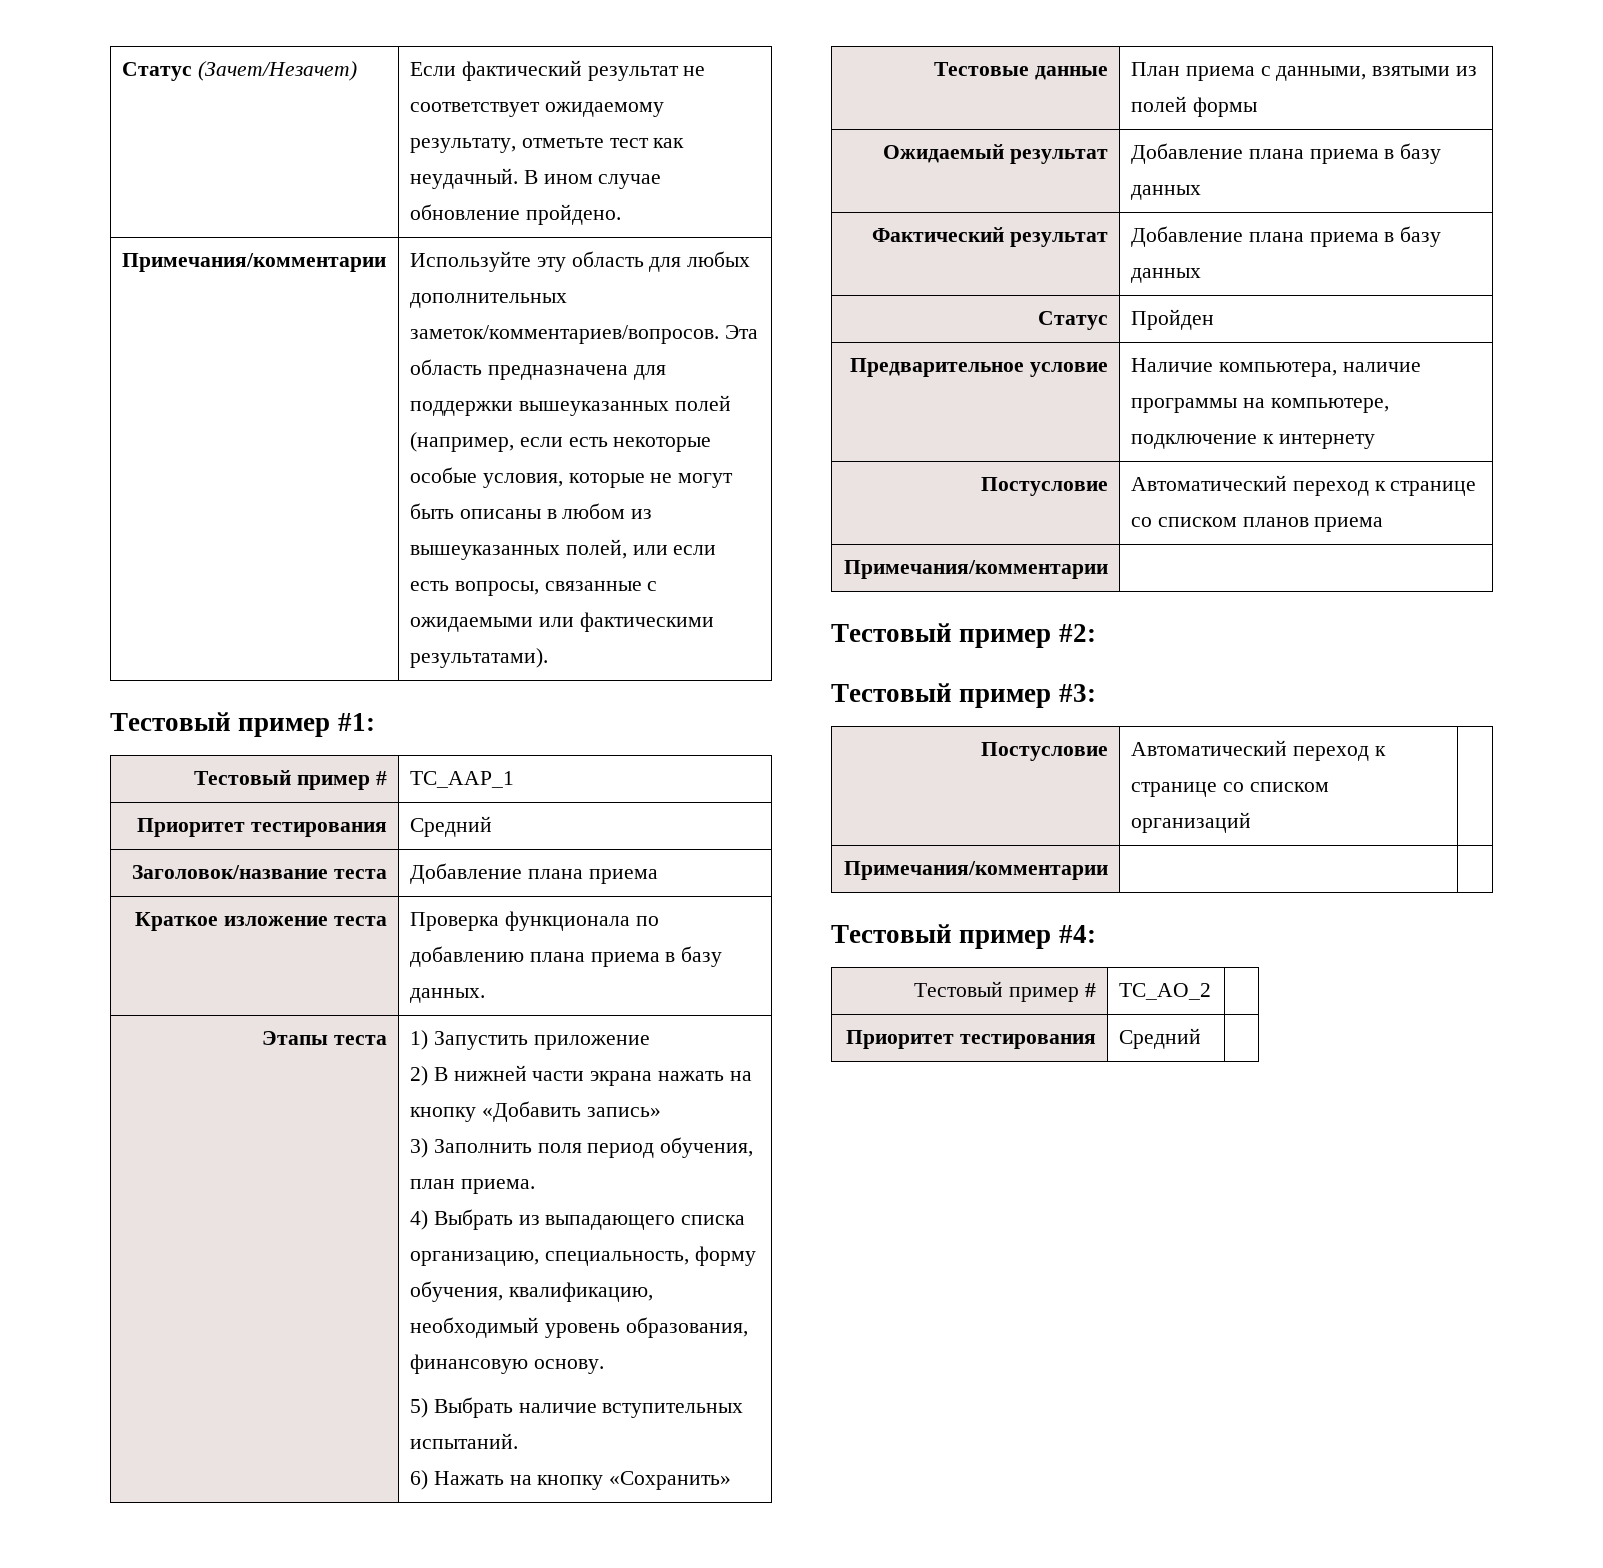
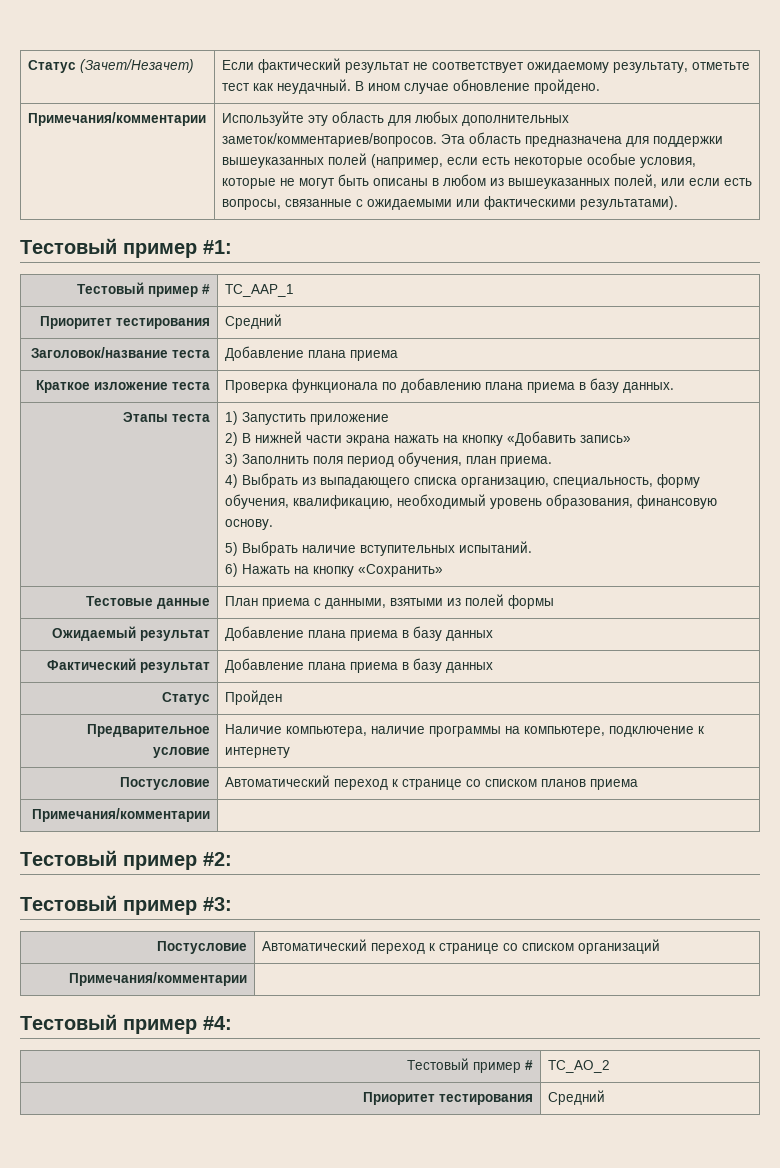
- Постусловие | Автоматический переход к странице со списком организаций |
- Примечания/комментарии | |
+ Постусловие | Автоматический переход к странице со списком организаций
+ Примечания/комментарии |
- Тестовый пример # | TC_AO_2 |
- Приоритет тестирования | Средний |
+ Тестовый пример # | TC_AO_2
+ Приоритет тестирования | Средний

